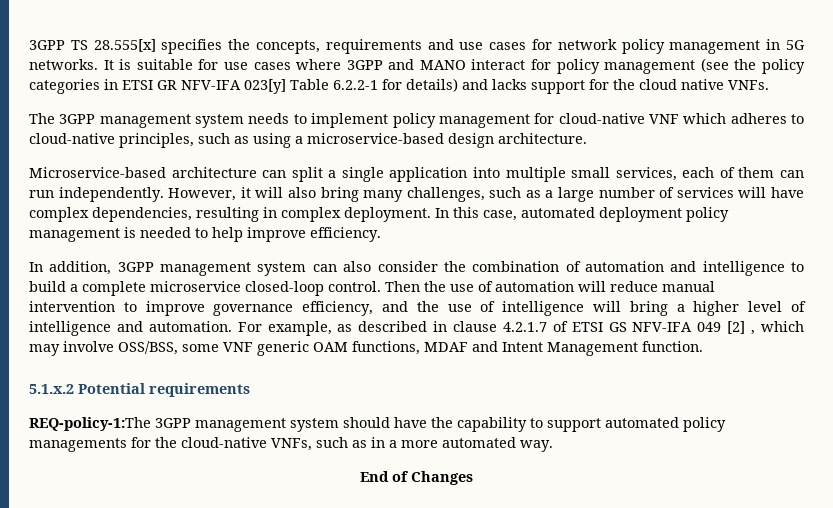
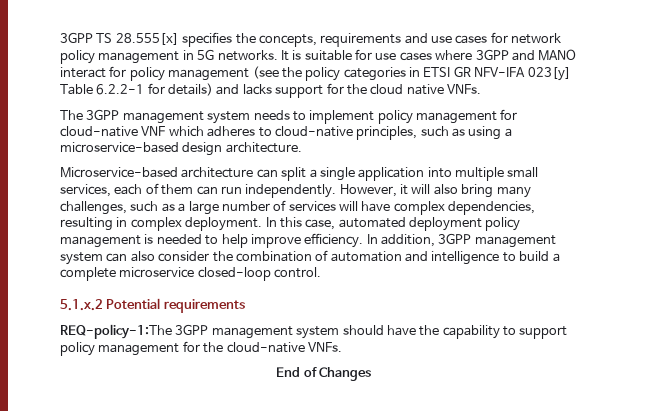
- In this case, automated deployment policy management is needed to help improve efficiency.
- In addition, 3GPP management system can also consider the combination of automation and intelligence to build a complete microservice closed-loop control. Then the use of automation will reduce manual intervention to improve governance efficiency, and the use of intelligence will bring a higher level of intelligence and automation. For example, as described in clause 4.2.1.7 of ETSI GS NFV-IFA 049 [2] , which may involve OSS/BSS, some VNF generic OAM functions, MDAF and Intent Management function.
+ In this case, automated deployment policy management is needed to help improve efficiency. In addition, 3GPP management system can also consider the combination of automation and intelligence to build a complete microservice closed-loop control.
- REQ-policy-1:The 3GPP management system should have the capability to support automated policy managements for the cloud-native VNFs, such as in a more automated way.
+ REQ-policy-1:The 3GPP management system should have the capability to support policy management for the cloud-native VNFs.

